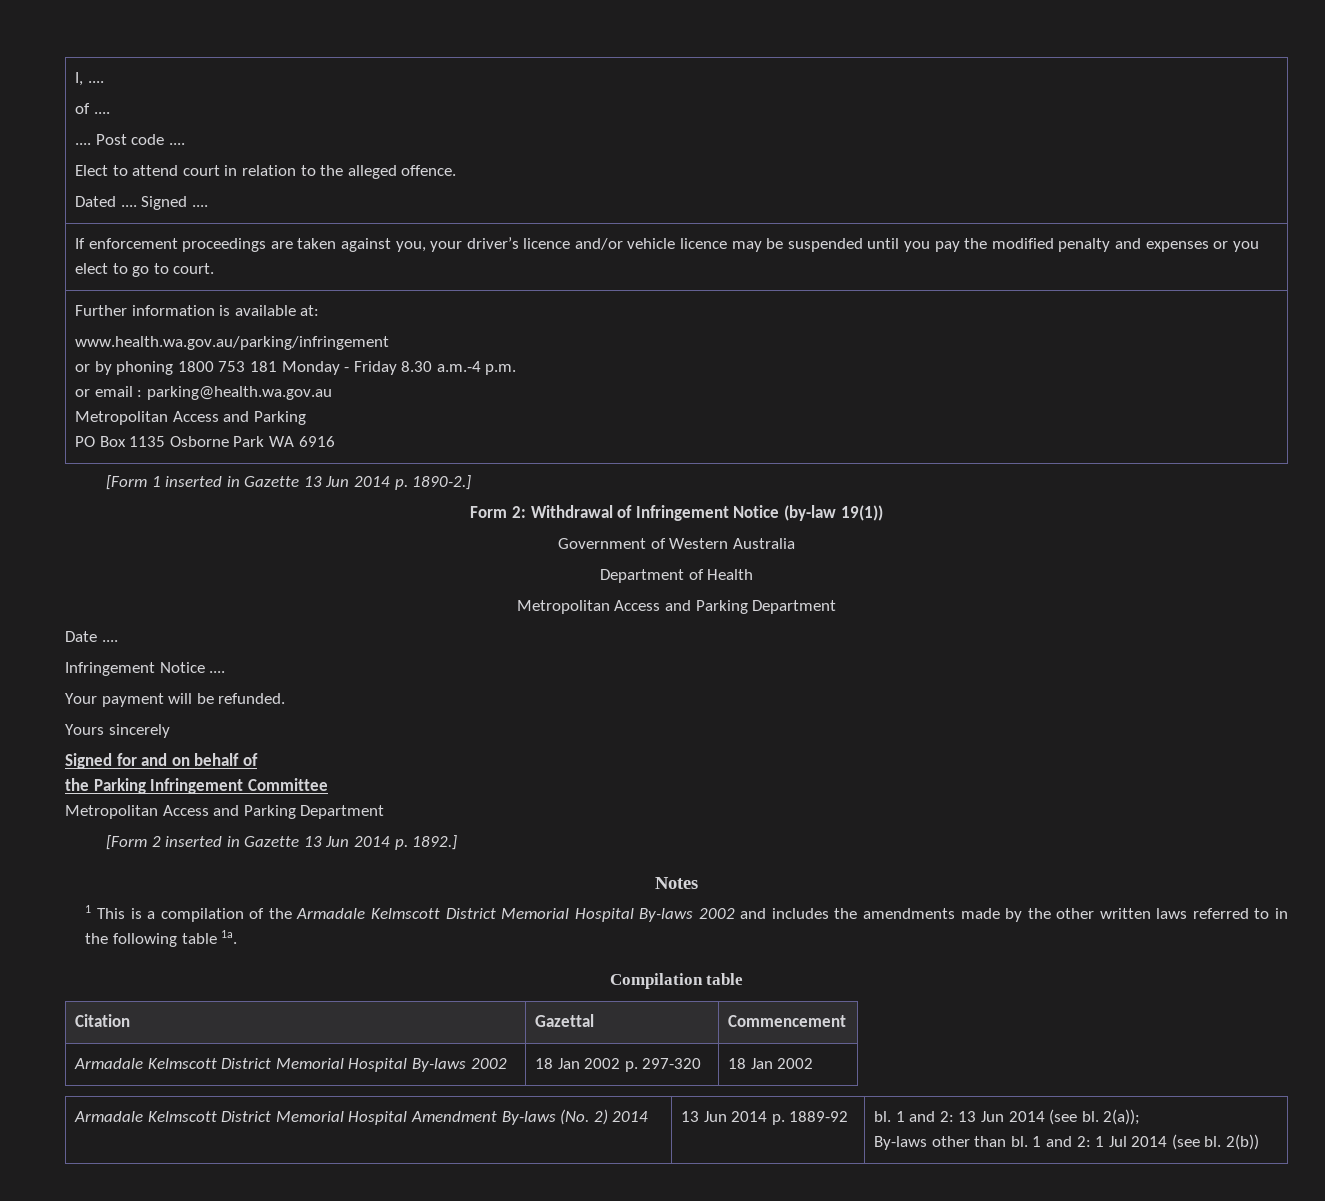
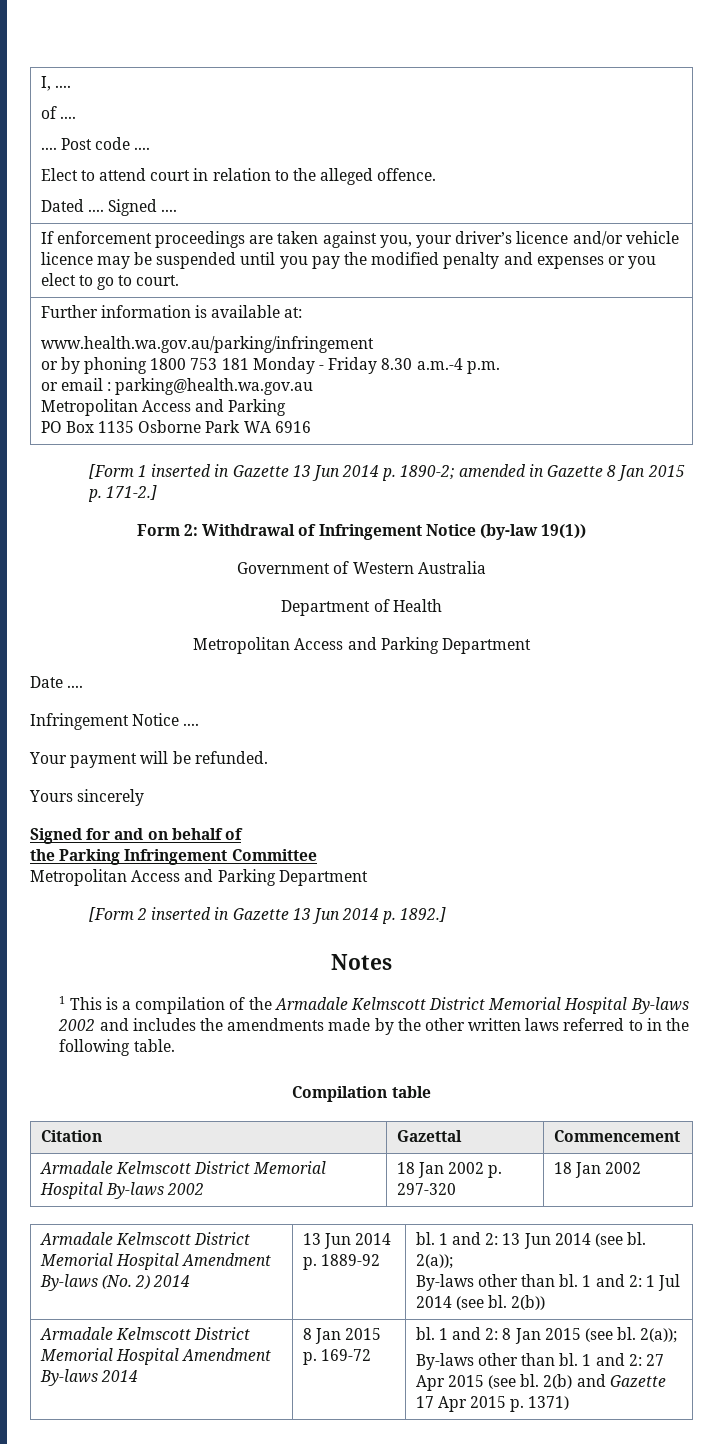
- [Form 1 inserted in Gazette 13 Jun 2014 p. 1890-2.]
+ [Form 1 inserted in Gazette 13 Jun 2014 p. 1890-2; amended in Gazette 8 Jan 2015 p. 171-2.]
- 1 This is a compilation of the Armadale Kelmscott District Memorial Hospital By-laws 2002 and includes the amendments made by the other written laws referred to in the following table 1a.
+ 1 This is a compilation of the Armadale Kelmscott District Memorial Hospital By-laws 2002 and includes the amendments made by the other written laws referred to in the following table.
+ Armadale Kelmscott District Memorial Hospital Amendment By-laws 2014 | 8 Jan 2015 p. 169-72 | bl. 1 and 2: 8 Jan 2015 (see bl. 2(a));
+ By-laws other than bl. 1 and 2: 27 Apr 2015 (see bl. 2(b) and Gazette 17 Apr 2015 p. 1371)

